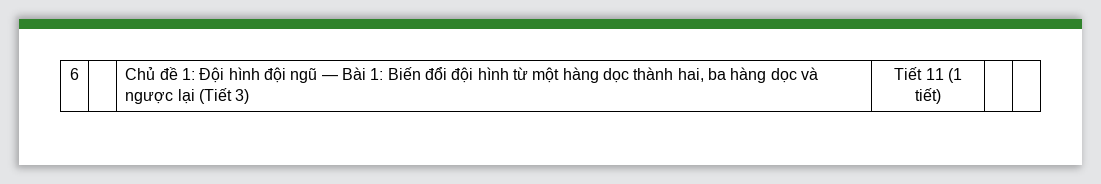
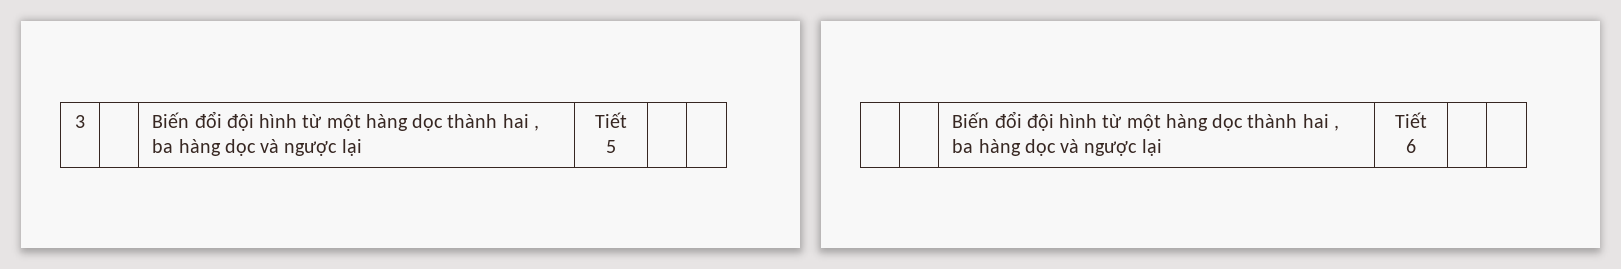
- 6 | | Chủ đề 1: Đội hình đội ngũ — Bài 1: Biến đổi đội hình từ một hàng dọc thành hai, ba hàng dọc và ngược lại (Tiết 3) | Tiết 11 (1 tiết) | |
+ 3 | | Biến đổi đội hình từ một hàng dọc thành hai , ba hàng dọc và ngược lại | Tiết 5 | |
+ | | Biến đổi đội hình từ một hàng dọc thành hai , ba hàng dọc và ngược lại | Tiết 6 | |

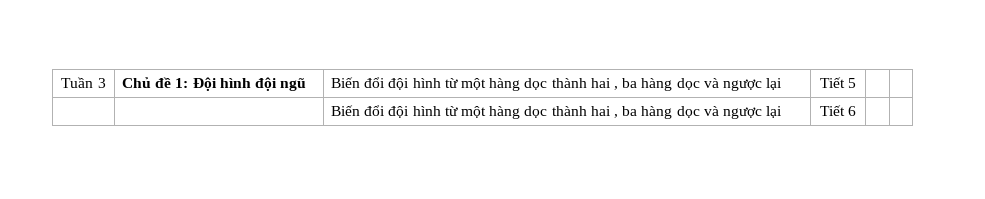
- 3 | | Biến đổi đội hình từ một hàng dọc thành hai , ba hàng dọc và ngược lại | Tiết 5 | |
+ Tuần 3 | Chủ đề 1: Đội hình đội ngũ | Biến đổi đội hình từ một hàng dọc thành hai , ba hàng dọc và ngược lại | Tiết 5 | |

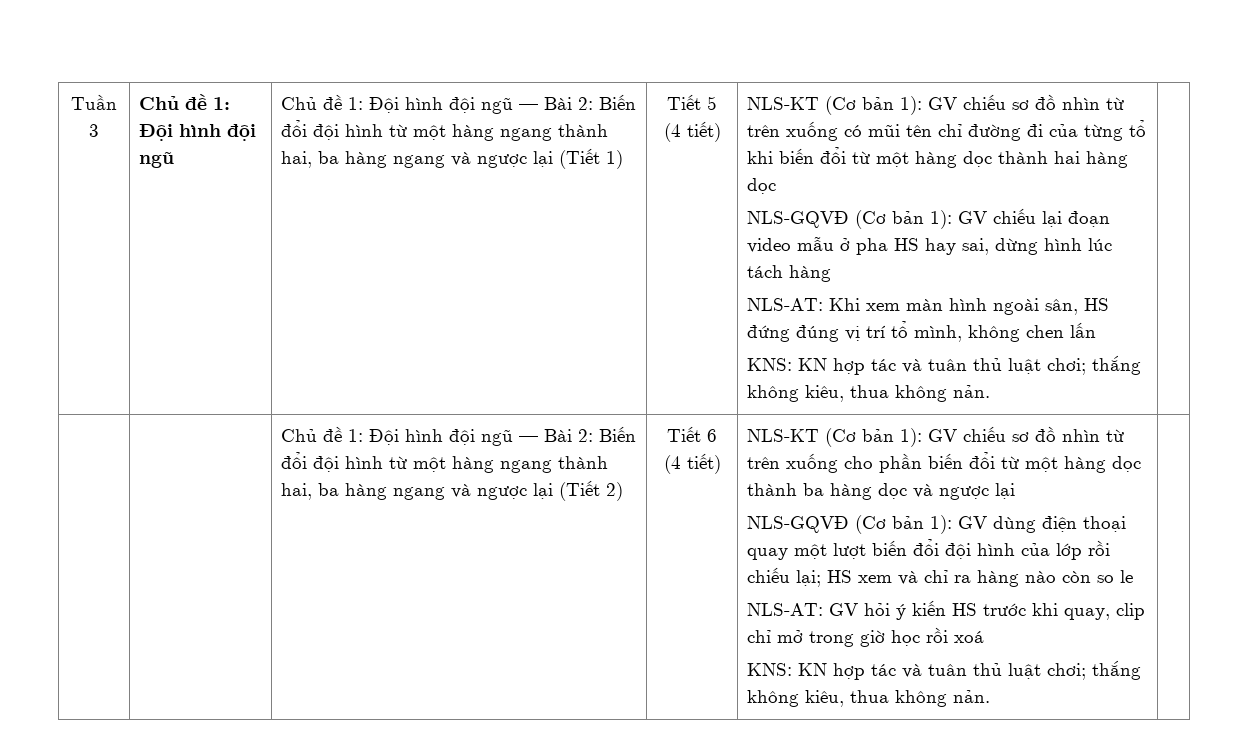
- Biến đổi đội hình từ một hàng dọc thành hai , ba hàng dọc và ngược lại | Tiết 5 | |
- | | Biến đổi đội hình từ một hàng dọc thành hai , ba hàng dọc và ngược lại | Tiết 6 | |
+ Chủ đề 1: Đội hình đội ngũ — Bài 2: Biến đổi đội hình từ một hàng ngang thành hai, ba hàng ngang và ngược lại (Tiết 1) | Tiết 5 (4 tiết) | NLS-KT (Cơ bản 1): GV chiếu sơ đồ nhìn từ trên xuống có mũi tên chỉ đường đi của từng tổ khi biến đổi từ một hàng dọc thành hai hàng dọc
+ NLS-GQVĐ (Cơ bản 1): GV chiếu lại đoạn video mẫu ở pha HS hay sai, dừng hình lúc tách hàng
+ NLS-AT: Khi xem màn hình ngoài sân, HS đứng đúng vị trí tổ mình, không chen lấn
+ KNS: KN hợp tác và tuân thủ luật chơi; thắng không kiêu, thua không nản. |
+ | | Chủ đề 1: Đội hình đội ngũ — Bài 2: Biến đổi đội hình từ một hàng ngang thành hai, ba hàng ngang và ngược lại (Tiết 2) | Tiết 6 (4 tiết) | NLS-KT (Cơ bản 1): GV chiếu sơ đồ nhìn từ trên xuống cho phần biến đổi từ một hàng dọc thành ba hàng dọc và ngược lại
+ NLS-GQVĐ (Cơ bản 1): GV dùng điện thoại quay một lượt biến đổi đội hình của lớp rồi chiếu lại; HS xem và chỉ ra hàng nào còn so le
+ NLS-AT: GV hỏi ý kiến HS trước khi quay, clip chỉ mở trong giờ học rồi xoá
+ KNS: KN hợp tác và tuân thủ luật chơi; thắng không kiêu, thua không nản.

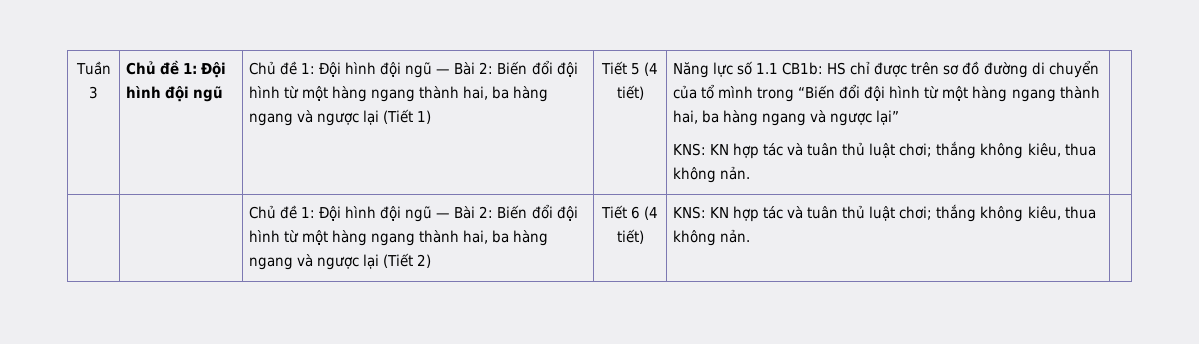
- NLS-KT (Cơ bản 1): GV chiếu sơ đồ nhìn từ trên xuống có mũi tên chỉ đường đi của từng tổ khi biến đổi từ một hàng dọc thành hai hàng dọc
- NLS-GQVĐ (Cơ bản 1): GV chiếu lại đoạn video mẫu ở pha HS hay sai, dừng hình lúc tách hàng
- NLS-AT: Khi xem màn hình ngoài sân, HS đứng đúng vị trí tổ mình, không chen lấn
+ Năng lực số 1.1 CB1b: HS chỉ được trên sơ đồ đường di chuyển của tổ mình trong “Biến đổi đội hình từ một hàng ngang thành hai, ba hàng ngang và ngược lại”
- NLS-KT (Cơ bản 1): GV chiếu sơ đồ nhìn từ trên xuống cho phần biến đổi từ một hàng dọc thành ba hàng dọc và ngược lại
- NLS-GQVĐ (Cơ bản 1): GV dùng điện thoại quay một lượt biến đổi đội hình của lớp rồi chiếu lại; HS xem và chỉ ra hàng nào còn so le
- NLS-AT: GV hỏi ý kiến HS trước khi quay, clip chỉ mở trong giờ học rồi xoá

